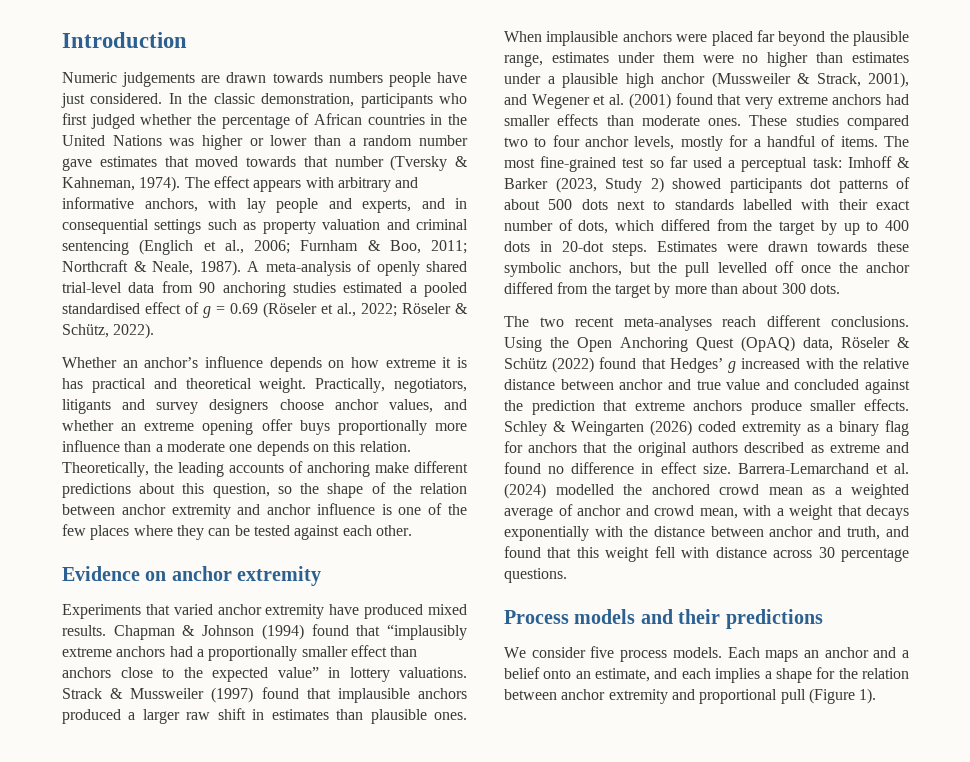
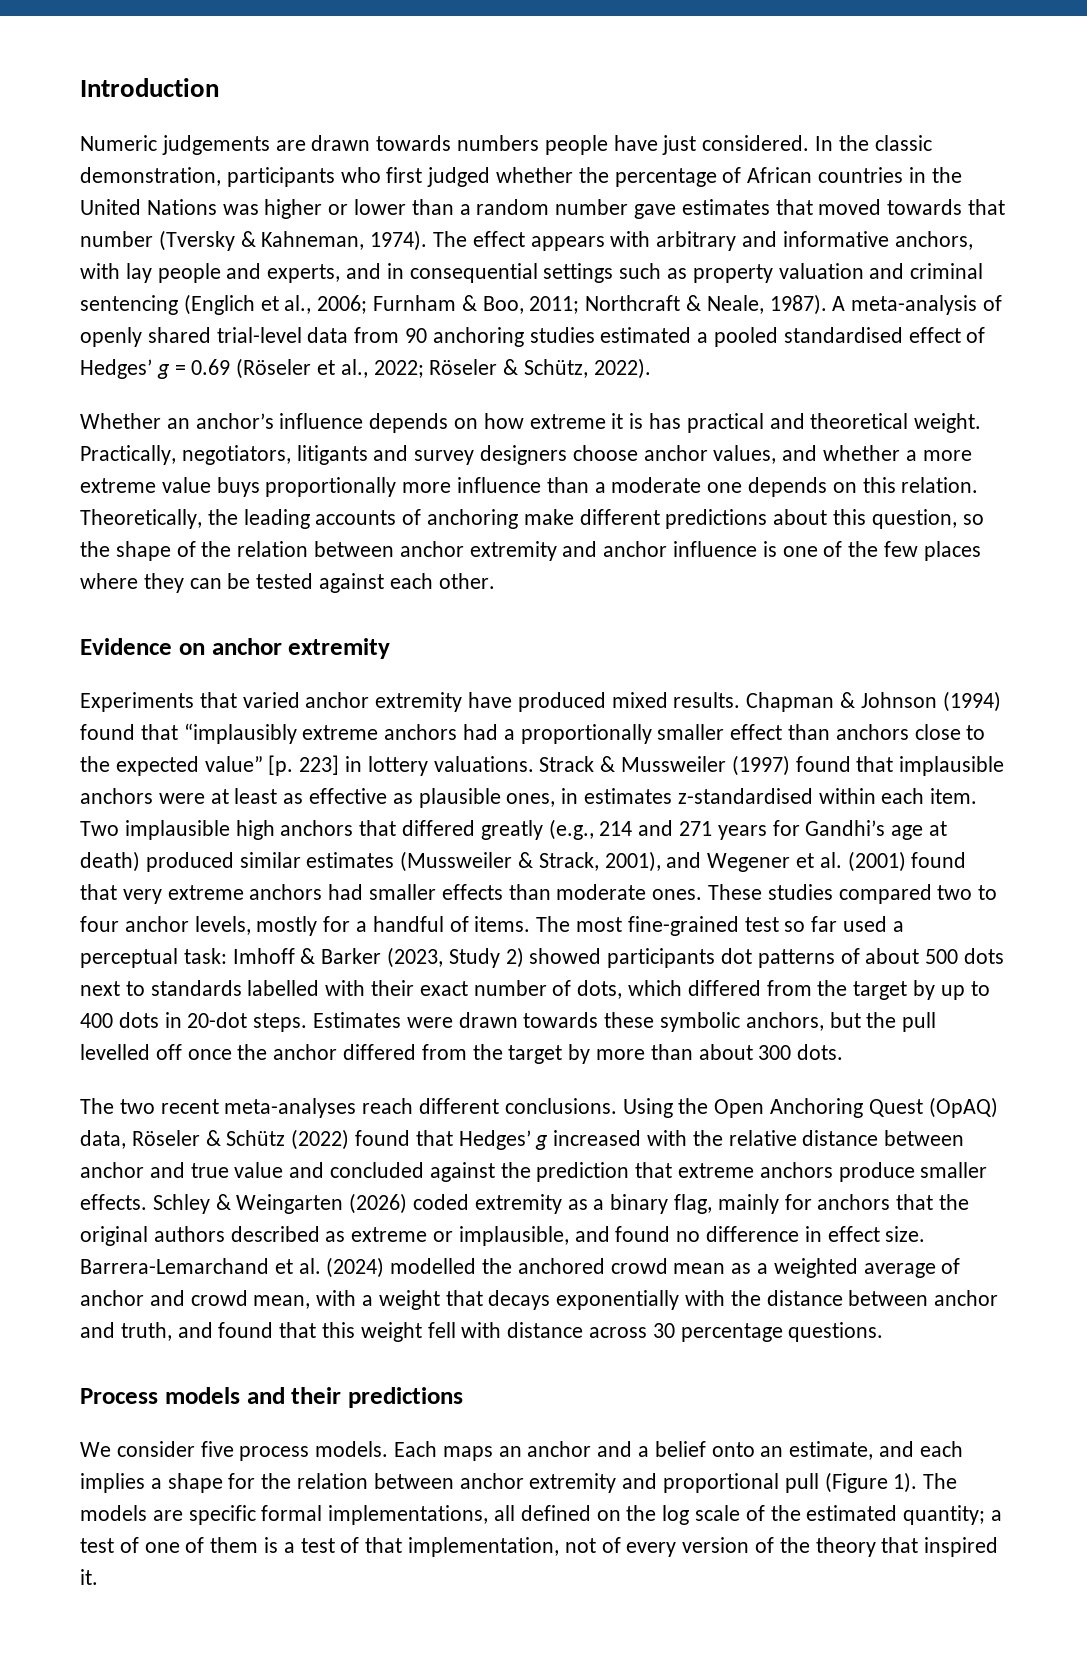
- A meta-analysis of openly shared trial-level data from 90 anchoring studies estimated a pooled standardised effect of g = 0.69 (Röseler et al., 2022; Röseler & Schütz, 2022).
+ A meta-analysis of openly shared trial-level data from 90 anchoring studies estimated a pooled standardised effect of Hedges’ g = 0.69 (Röseler et al., 2022; Röseler & Schütz, 2022).
- Practically, negotiators, litigants and survey designers choose anchor values, and whether an extreme opening offer buys proportionally more influence than a moderate one depends on this relation.
+ Practically, negotiators, litigants and survey designers choose anchor values, and whether a more extreme value buys proportionally more influence than a moderate one depends on this relation.
- Chapman & Johnson (1994) found that “implausibly extreme anchors had a proportionally smaller effect than anchors close to the expected value” in lottery valuations.
+ Chapman & Johnson (1994) found that “implausibly extreme anchors had a proportionally smaller effect than anchors close to the expected value” [p. 223] in lottery valuations.
- Strack & Mussweiler (1997) found that implausible anchors produced a larger raw shift in estimates than plausible ones. When implausible anchors were placed far beyond the plausible range, estimates under them were no higher than estimates under a plausible high anchor (Mussweiler & Strack, 2001), and Wegener et al. (2001) found that very extreme anchors had smaller effects than moderate ones.
+ Strack & Mussweiler (1997) found that implausible anchors were at least as effective as plausible ones, in estimates z-standardised within each item. Two implausible high anchors that differed greatly (e.g., 214 and 271 years for Gandhi’s age at death) produced similar estimates (Mussweiler & Strack, 2001), and Wegener et al. (2001) found that very extreme anchors had smaller effects than moderate ones.
- Schley & Weingarten (2026) coded extremity as a binary flag for anchors that the original authors described as extreme and found no difference in effect size.
+ Schley & Weingarten (2026) coded extremity as a binary flag, mainly for anchors that the original authors described as extreme or implausible, and found no difference in effect size.
+ The models are specific formal implementations, all defined on the log scale of the estimated quantity; a test of one of them is a test of that implementation, not of every version of the theory that inspired it.

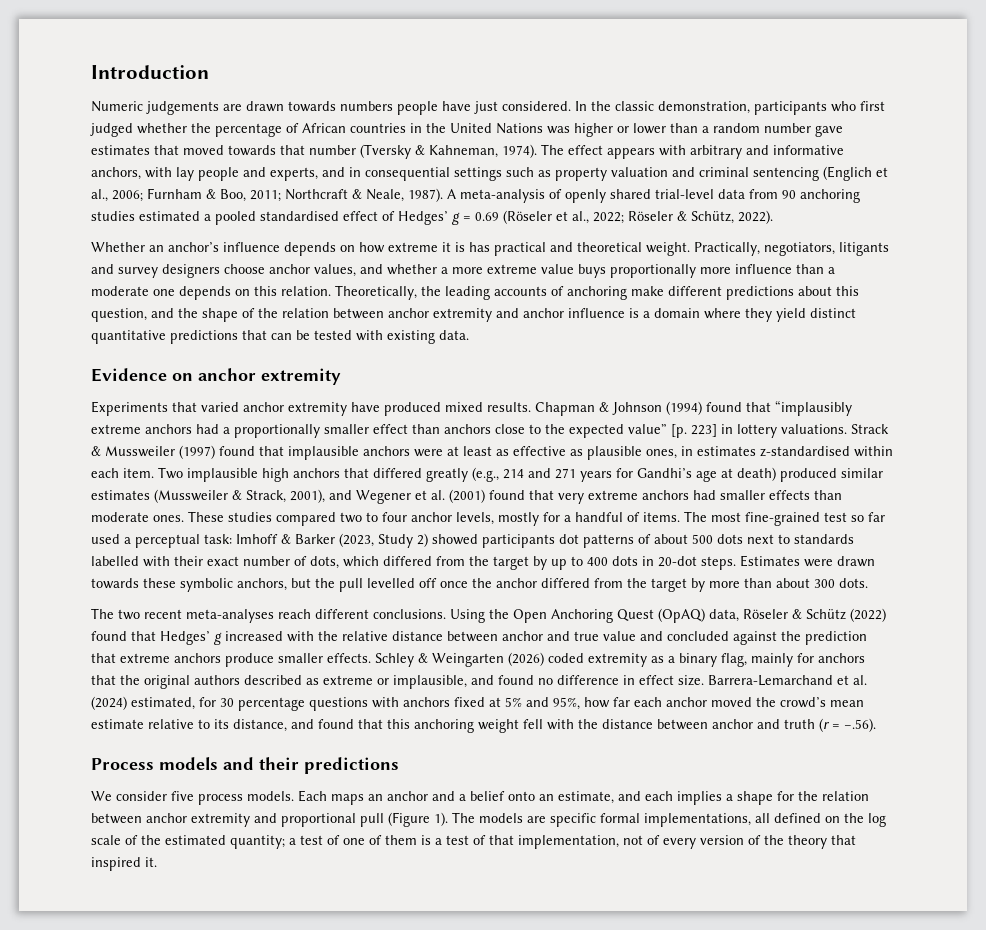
- Theoretically, the leading accounts of anchoring make different predictions about this question, so the shape of the relation between anchor extremity and anchor influence is one of the few places where they can be tested against each other.
+ Theoretically, the leading accounts of anchoring make different predictions about this question, and the shape of the relation between anchor extremity and anchor influence is a domain where they yield distinct quantitative predictions that can be tested with existing data.
- Barrera-Lemarchand et al. (2024) modelled the anchored crowd mean as a weighted average of anchor and crowd mean, with a weight that decays exponentially with the distance between anchor and truth, and found that this weight fell with distance across 30 percentage questions.
+ Barrera-Lemarchand et al. (2024) estimated, for 30 percentage questions with anchors fixed at 5% and 95%, how far each anchor moved the crowd’s mean estimate relative to its distance, and found that this anchoring weight fell with the distance between anchor and truth (r = −.56).

